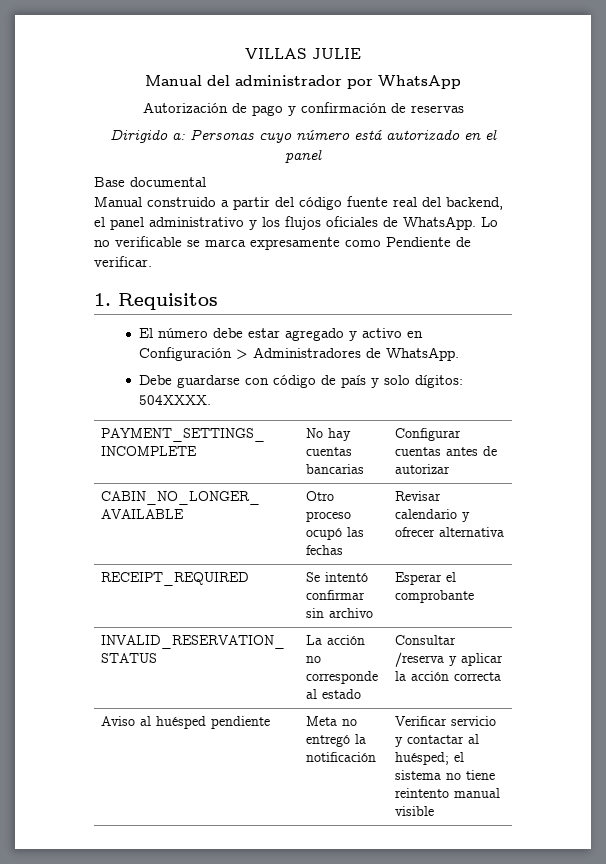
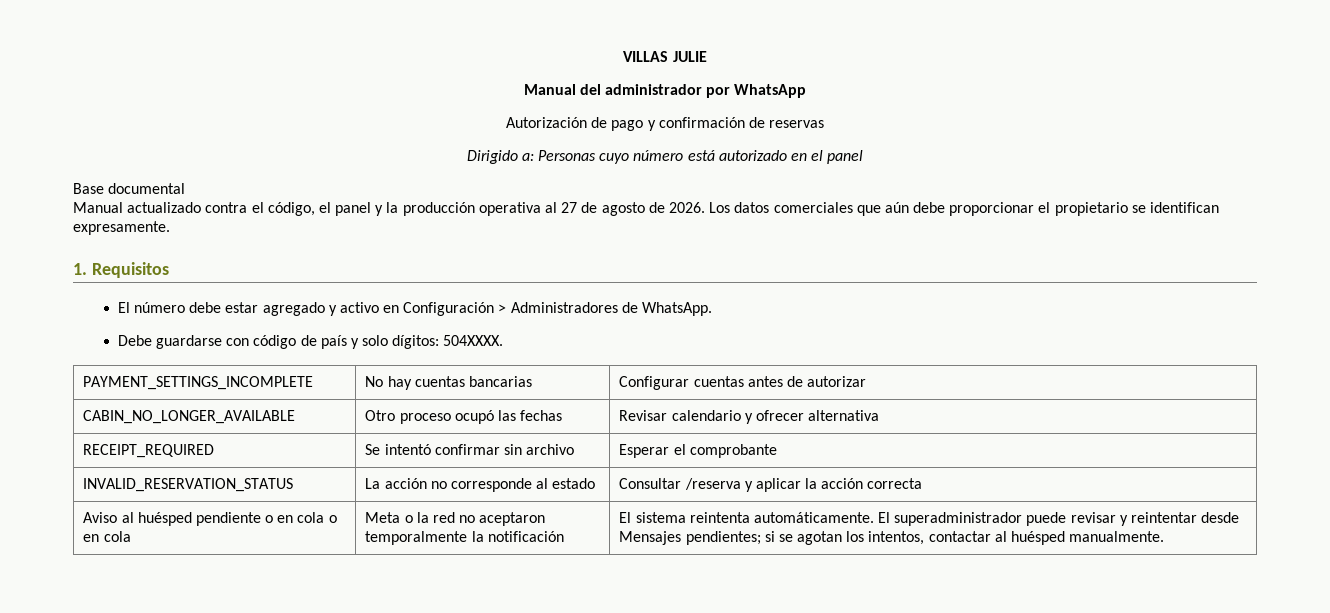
- Manual construido a partir del código fuente real del backend, el panel administrativo y los flujos oficiales de WhatsApp. Lo no verificable se marca expresamente como Pendiente de verificar.
+ Manual actualizado contra el código, el panel y la producción operativa al 27 de agosto de 2026. Los datos comerciales que aún debe proporcionar el propietario se identifican expresamente.
- Aviso al huésped pendiente | Meta no entregó la notificación | Verificar servicio y contactar al huésped; el sistema no tiene reintento manual visible
+ Aviso al huésped pendiente o en cola o en cola | Meta o la red no aceptaron temporalmente la notificación | El sistema reintenta automáticamente. El superadministrador puede revisar y reintentar desde Mensajes pendientes; si se agotan los intentos, contactar al huésped manualmente.

